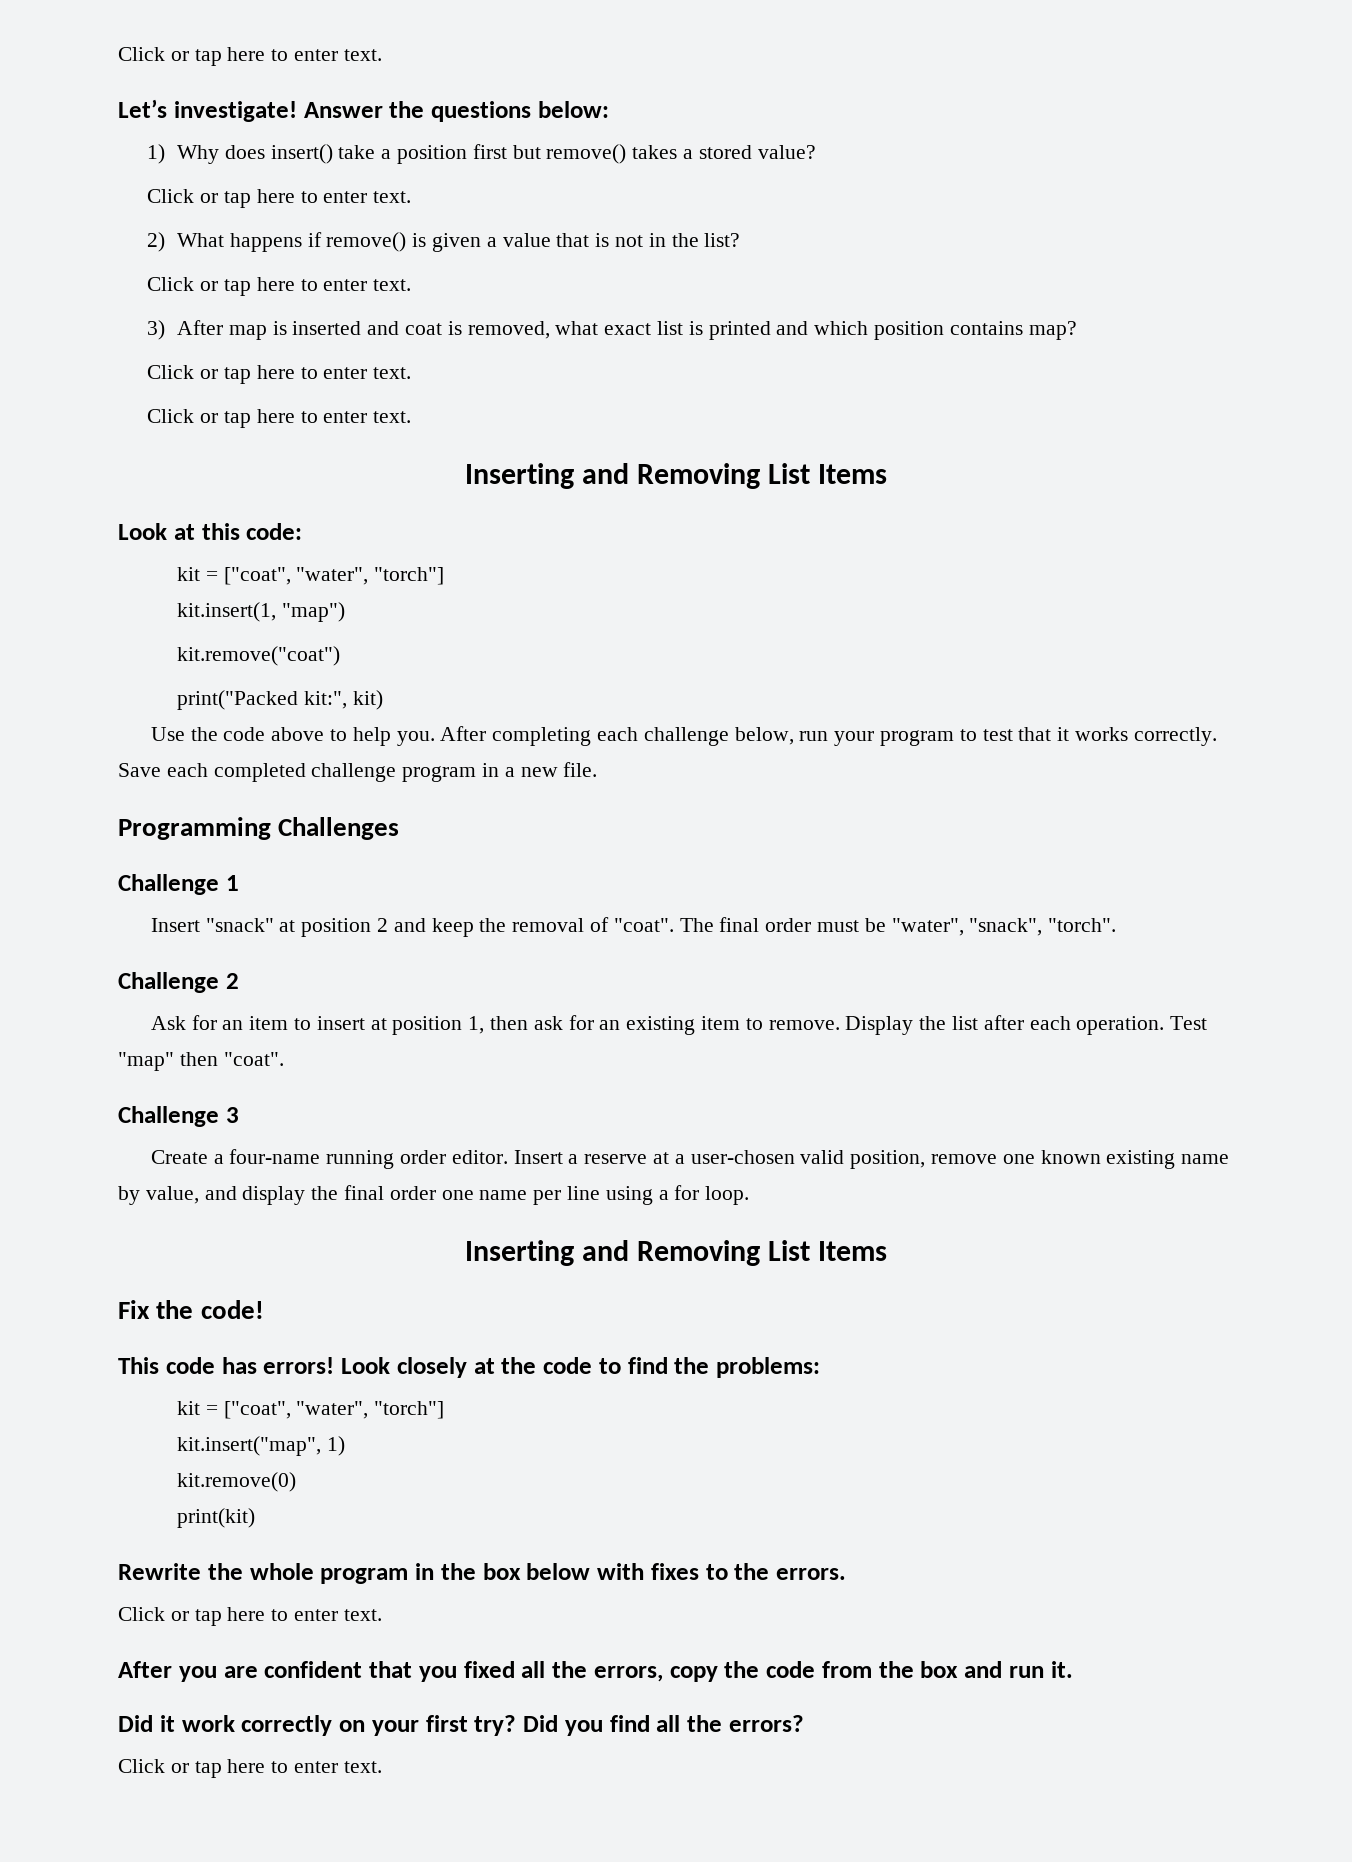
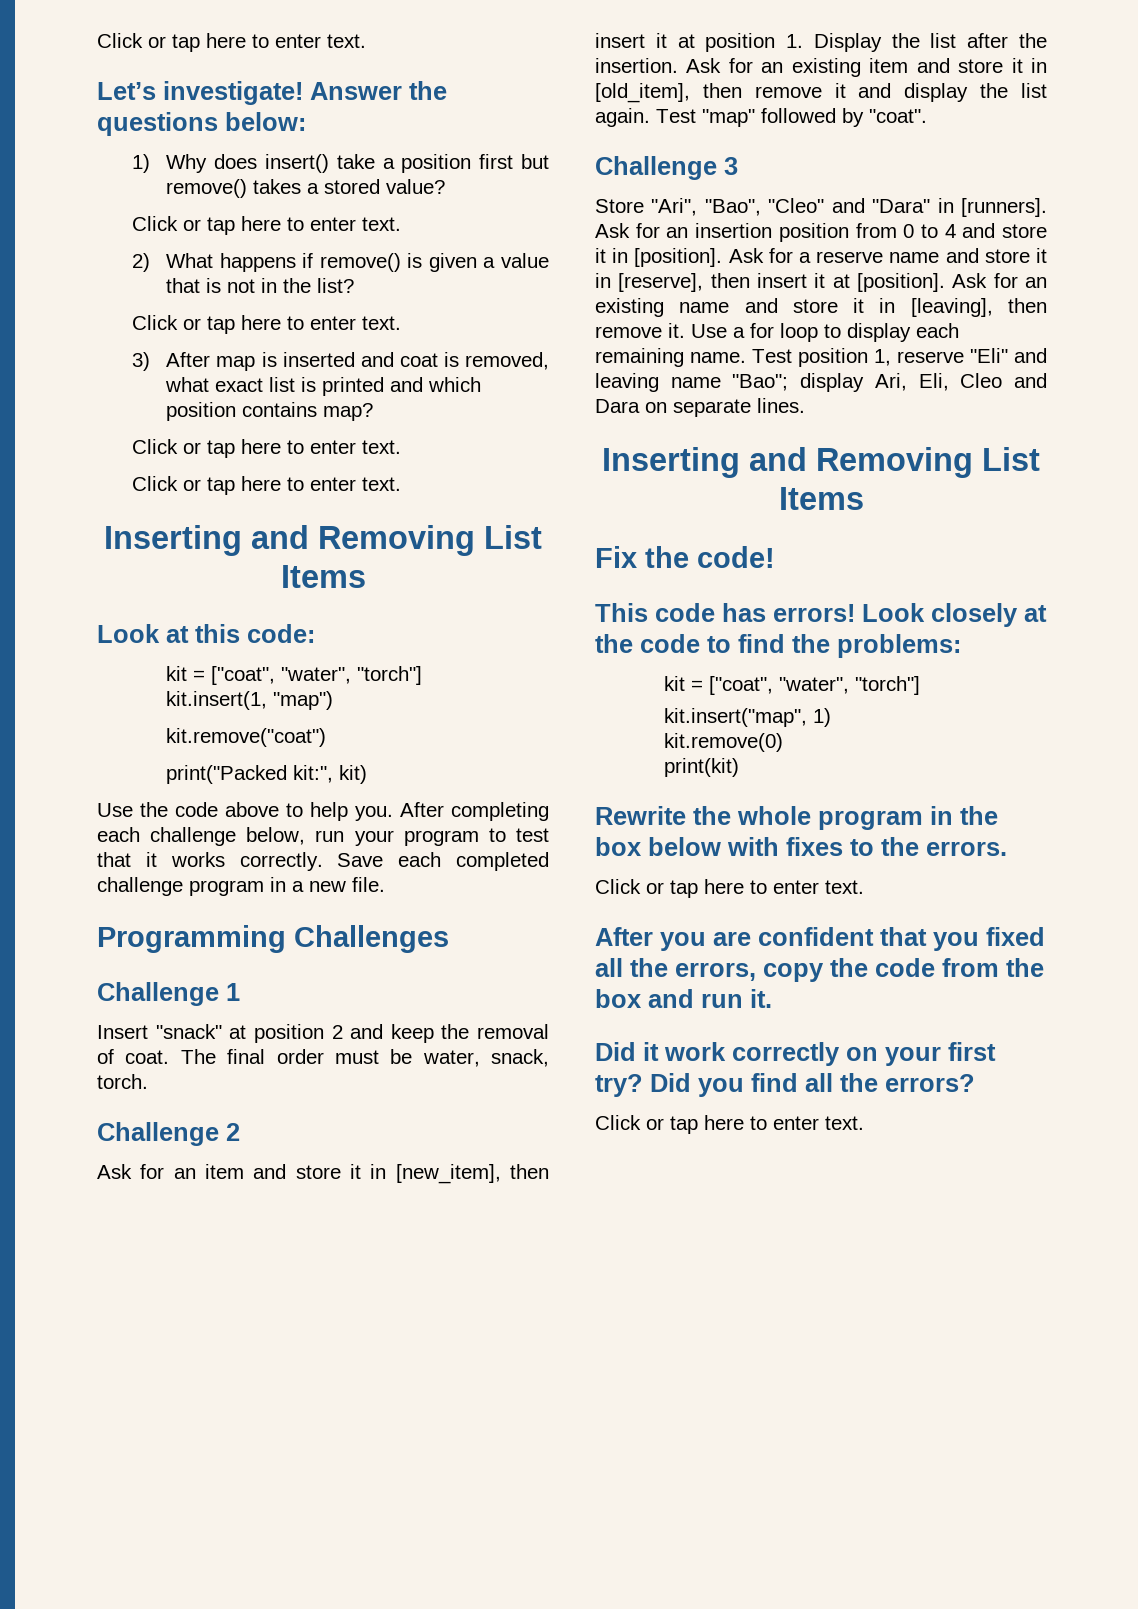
- Insert "snack" at position 2 and keep the removal of "coat".
+ Insert "snack" at position 2 and keep the removal of coat.
- The final order must be "water", "snack", "torch".
+ The final order must be water, snack, torch.
- Ask for an item to insert at position 1, then ask for an existing item to remove. Display the list after each operation. Test "map" then "coat".
+ Ask for an item and store it in [new_item], then insert it at position 1. Display the list after the insertion. Ask for an existing item and store it in [old_item], then remove it and display the list again. Test "map" followed by "coat".
  Challenge 3
- Create a four-name running order editor. Insert a reserve at a user-chosen valid position, remove one known existing name by value, and display the final order one name per line using a for loop.
+ Store "Ari", "Bao", "Cleo" and "Dara" in [runners]. Ask for an insertion position from 0 to 4 and store it in [position]. Ask for a reserve name and store it in [reserve], then insert it at [position]. Ask for an existing name and store it in [leaving], then remove it. Use a for loop to display each remaining name. Test position 1, reserve "Eli" and leaving name "Bao"; display Ari, Eli, Cleo and Dara on separate lines.

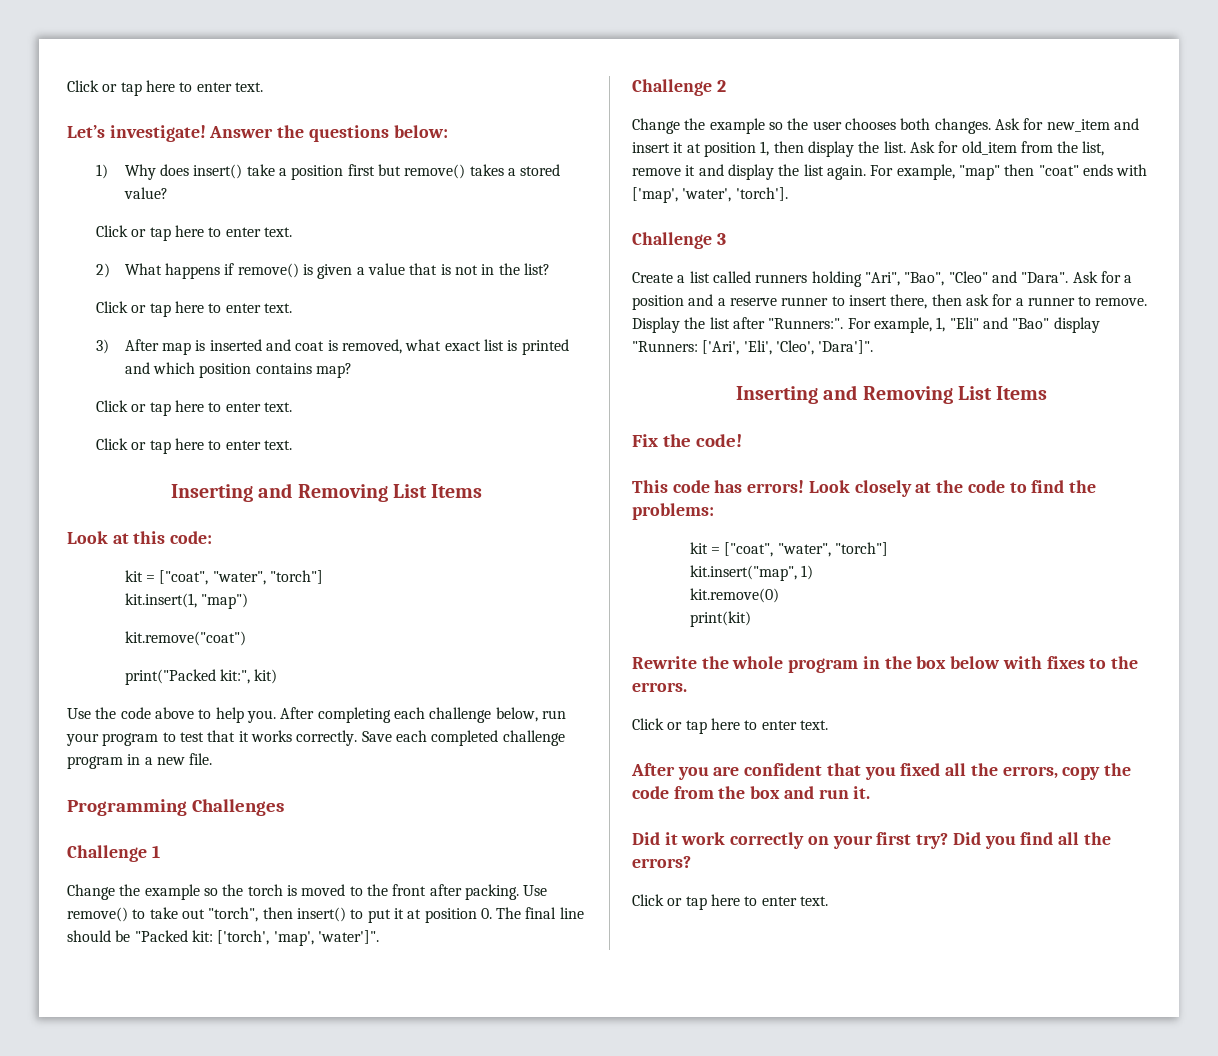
- Insert "snack" at position 2 and keep the removal of coat. The final order must be water, snack, torch.
+ Change the example so the torch is moved to the front after packing. Use remove() to take out "torch", then insert() to put it at position 0. The final line should be "Packed kit: ['torch', 'map', 'water']".
  Challenge 2
- Ask for an item and store it in [new_item], then insert it at position 1. Display the list after the insertion. Ask for an existing item and store it in [old_item], then remove it and display the list again.
+ Change the example so the user chooses both changes. Ask for new_item and insert it at position 1, then display the list. Ask for old_item from the list, remove it and display the list again.
- Test "map" followed by "coat".
+ For example, "map" then "coat" ends with ['map', 'water', 'torch'].
  Challenge 3
- Store "Ari", "Bao", "Cleo" and "Dara" in [runners]. Ask for an insertion position from 0 to 4 and store it in [position]. Ask for a reserve name and store it in [reserve], then insert it at [position]. Ask for an existing name and store it in [leaving], then remove it. Use a for loop to display each remaining name. Test position 1, reserve "Eli" and leaving name "Bao"; display Ari, Eli, Cleo and Dara on separate lines.
+ Create a list called runners holding "Ari", "Bao", "Cleo" and "Dara". Ask for a position and a reserve runner to insert there, then ask for a runner to remove. Display the list after "Runners:". For example, 1, "Eli" and "Bao" display "Runners: ['Ari', 'Eli', 'Cleo', 'Dara']".

